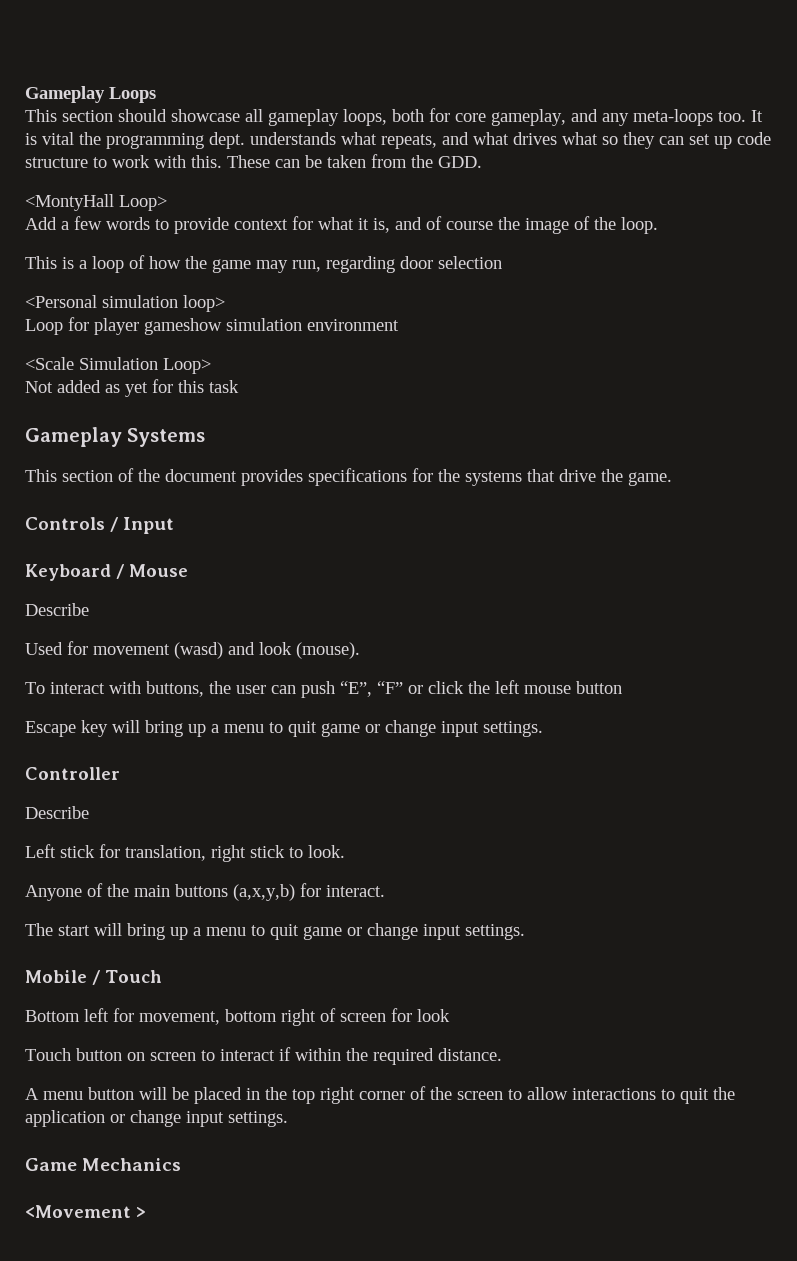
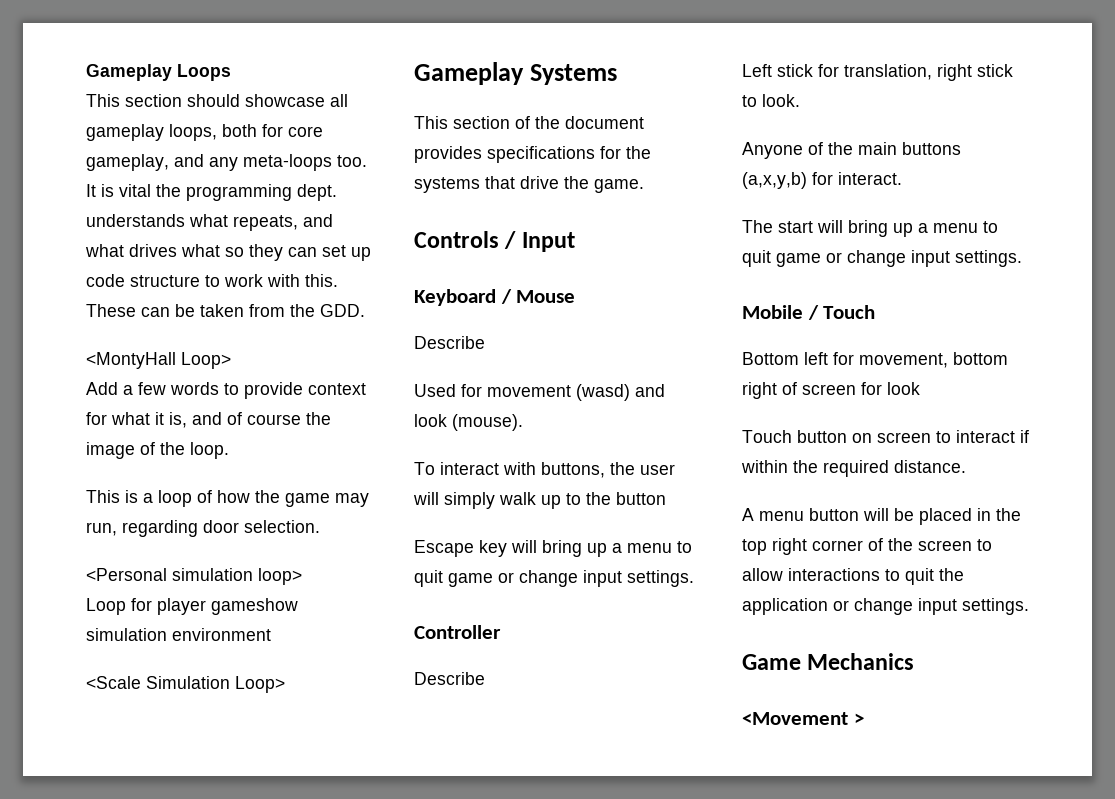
- This is a loop of how the game may run, regarding door selection
+ This is a loop of how the game may run, regarding door selection.
- Not added as yet for this task
- To interact with buttons, the user can push “E”, “F” or click the left mouse button
+ To interact with buttons, the user will simply walk up to the button

